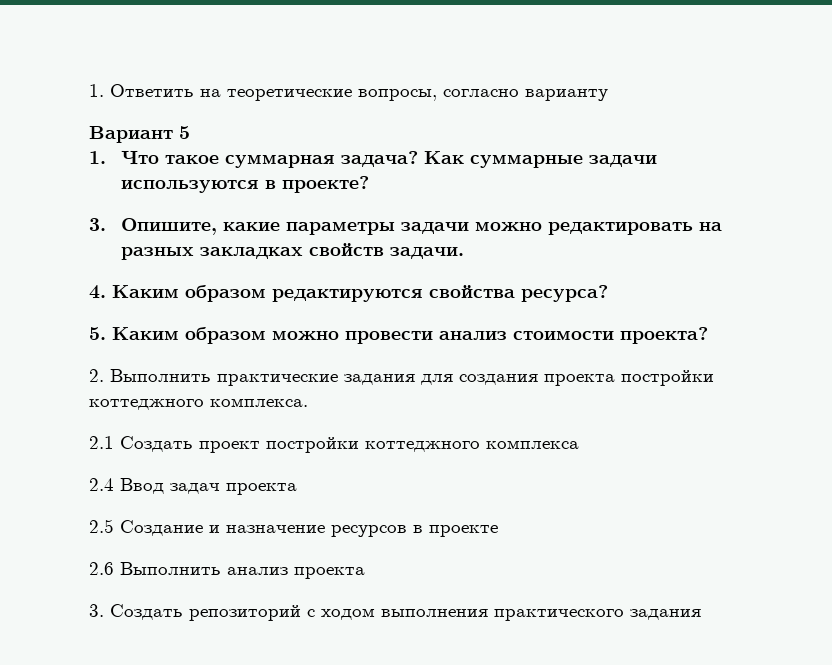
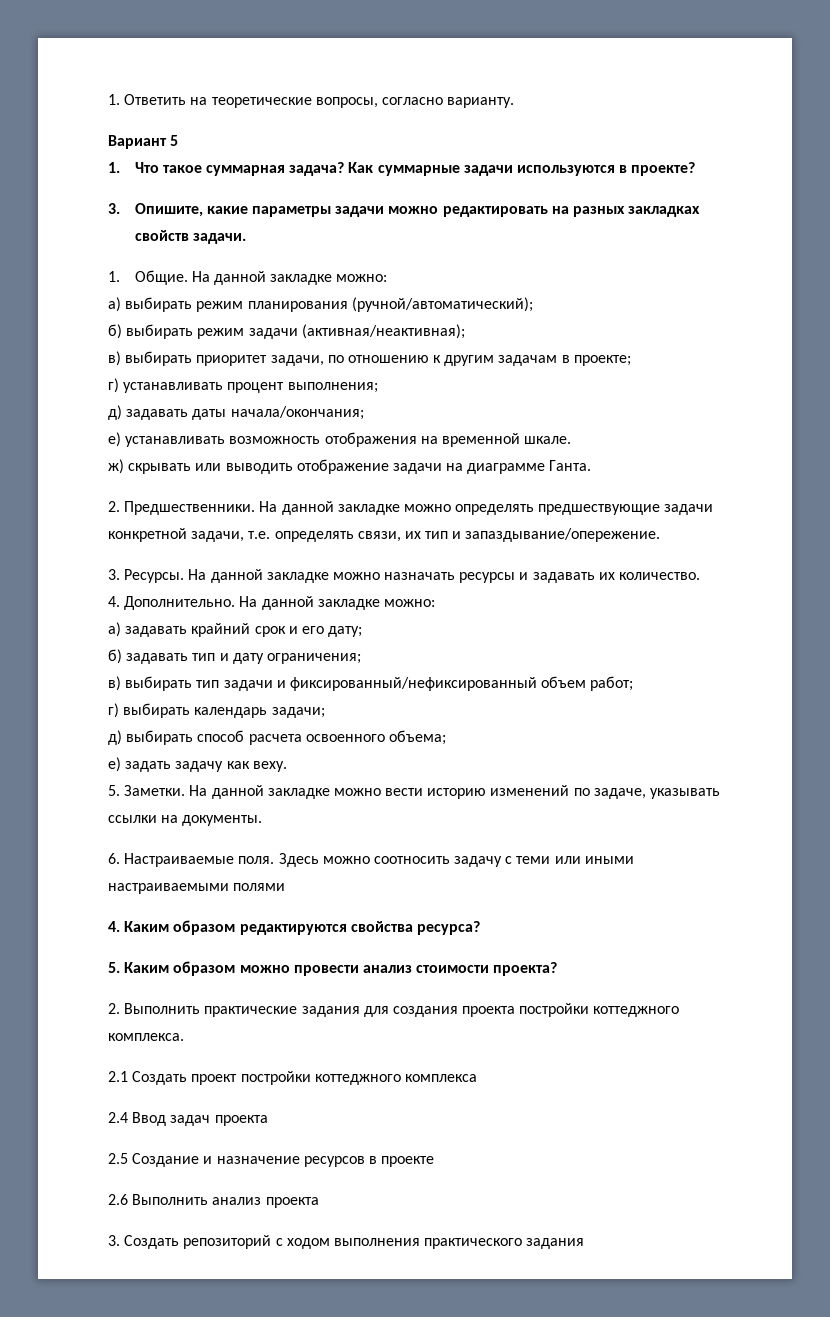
- 1. Ответить на теоретические вопросы, согласно варианту
+ 1. Ответить на теоретические вопросы, согласно варианту.
+ 1. Общие. На данной закладке можно:
+ а) выбирать режим планирования (ручной/автоматический);
+ б) выбирать режим задачи (активная/неактивная);
+ в) выбирать приоритет задачи, по отношению к другим задачам в проекте;
+ г) устанавливать процент выполнения;
+ д) задавать даты начала/окончания;
+ е) устанавливать возможность отображения на временной шкале.
+ ж) скрывать или выводить отображение задачи на диаграмме Ганта.
+ 2. Предшественники. На данной закладке можно определять предшествующие задачи конкретной задачи, т.е. определять связи, их тип и запаздывание/опережение.
+ 3. Ресурсы. На данной закладке можно назначать ресурсы и задавать их количество.
+ 4. Дополнительно. На данной закладке можно:
+ а) задавать крайний срок и его дату;
+ б) задавать тип и дату ограничения;
+ в) выбирать тип задачи и фиксированный/нефиксированный объем работ;
+ г) выбирать календарь задачи;
+ д) выбирать способ расчета освоенного объема;
+ е) задать задачу как веху.
+ 5. Заметки. На данной закладке можно вести историю изменений по задаче, указывать ссылки на документы.
+ 6. Настраиваемые поля. Здесь можно соотносить задачу с теми или иными настраиваемыми полями

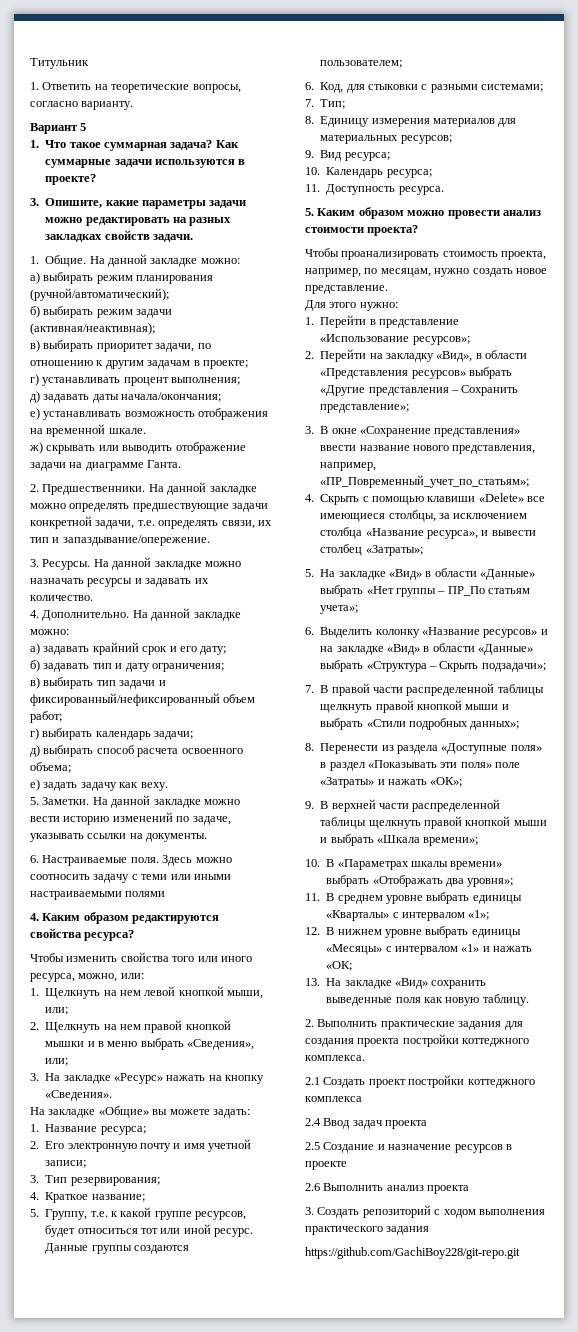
+ Титульник
+ Чтобы изменить свойства того или иного ресурса, можно, или:
+ 1. Щелкнуть на нем левой кнопкой мыши, или;
+ 2. Щелкнуть на нем правой кнопкой мышки и в меню выбрать «Сведения», или;
+ 3. На закладке «Ресурс» нажать на кнопку «Сведения».
+ На закладке «Общие» вы можете задать:
+ 1. Название ресурса;
+ 2. Его электронную почту и имя учетной записи;
+ 3. Тип резервирования;
+ 4. Краткое название;
+ 5. Группу, т.е. к какой группе ресурсов, будет относиться тот или иной ресурс. Данные группы создаются пользователем;
+ 6. Код, для стыковки с разными системами;
+ 7. Тип;
+ 8. Единицу измерения материалов для материальных ресурсов;
+ 9. Вид ресурса;
+ 10. Календарь ресурса;
+ 11. Доступность ресурса.
+ Чтобы проанализировать стоимость проекта, например, по месяцам, нужно создать новое представление.
+ Для этого нужно:
+ 1. Перейти в представление «Использование ресурсов»;
+ 2. Перейти на закладку «Вид», в области «Представления ресурсов» выбрать «Другие представления – Сохранить представление»;
+ 3. В окне «Сохранение представления» ввести название нового представления, например, «ПР_Повременный_учет_по_статьям»;
+ 4. Скрыть с помощью клавиши «Delete» все имеющиеся столбцы, за исключением столбца «Название ресурса», и вывести столбец «Затраты»;
+ 5. На закладке «Вид» в области «Данные» выбрать «Нет группы – ПР_По статьям учета»;
+ 6. Выделить колонку «Название ресурсов» и на закладке «Вид» в области «Данные» выбрать «Структура – Скрыть подзадачи»;
+ 7. В правой части распределенной таблицы щелкнуть правой кнопкой мыши и выбрать «Стили подробных данных»;
+ 8. Перенести из раздела «Доступные поля» в раздел «Показывать эти поля» поле «Затраты» и нажать «ОК»;
+ 9. В верхней части распределенной таблицы щелкнуть правой кнопкой мыши и выбрать «Шкала времени»;
+ 10. В «Параметрах шкалы времени» выбрать «Отображать два уровня»;
+ 11. В среднем уровне выбрать единицы «Кварталы» с интервалом «1»;
+ 12. В нижнем уровне выбрать единицы «Месяцы» с интервалом «1» и нажать «ОК;
+ 13. На закладке «Вид» сохранить выведенные поля как новую таблицу.
+ https://github.com/GachiBoy228/git-repo.git

